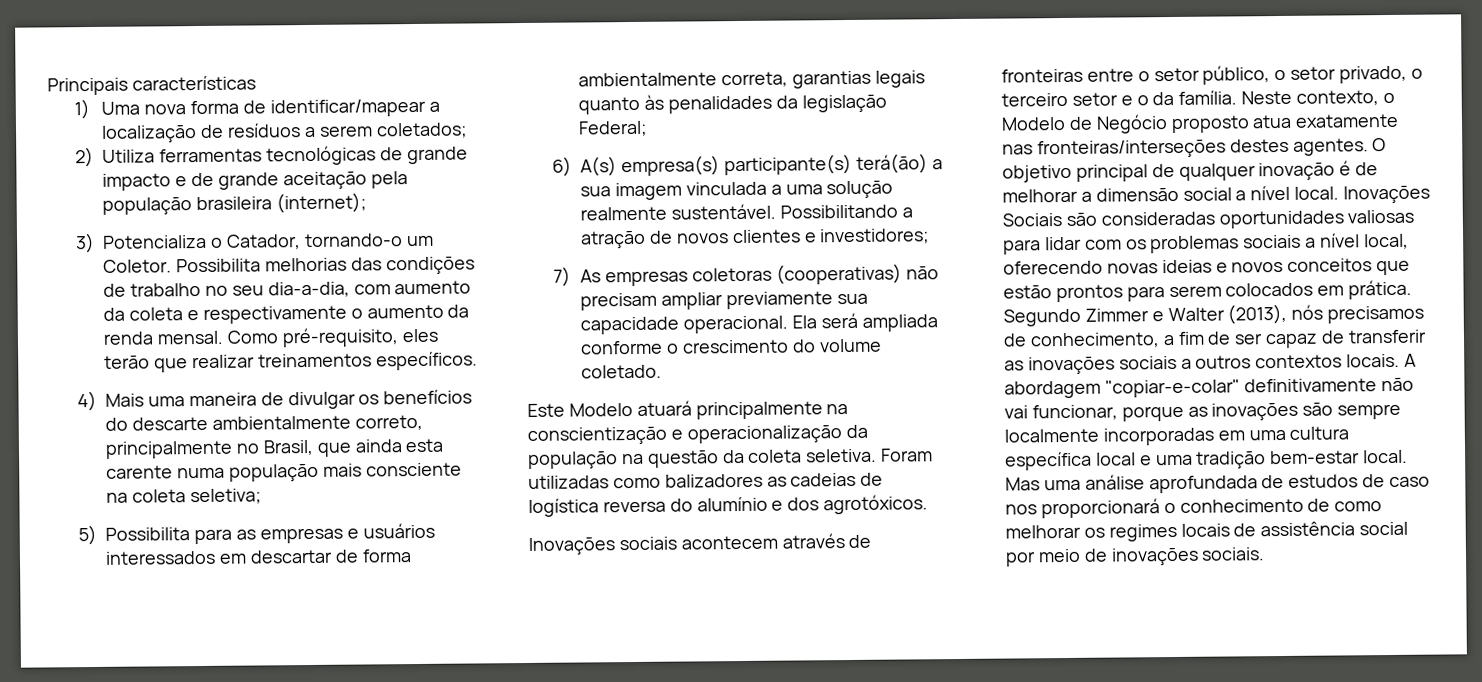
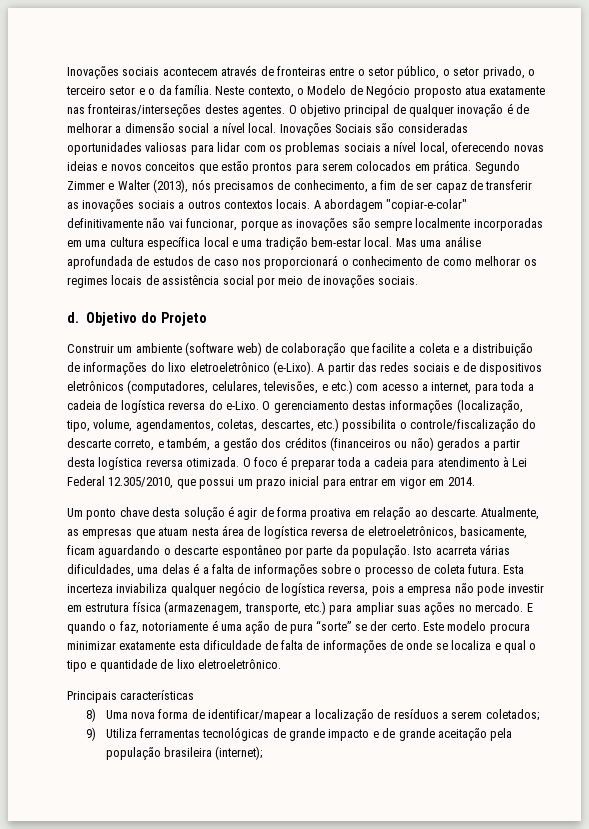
- Principais características
- 1) Uma nova forma de identificar/mapear a localização de resíduos a serem coletados;
- 2) Utiliza ferramentas tecnológicas de grande impacto e de grande aceitação pela população brasileira (internet);
- 3) Potencializa o Catador, tornando-o um Coletor. Possibilita melhorias das condições de trabalho no seu dia-a-dia, com aumento da coleta e respectivamente o aumento da renda mensal. Como pré-requisito, eles terão que realizar treinamentos específicos.
- 4) Mais uma maneira de divulgar os benefícios do descarte ambientalmente correto, principalmente no Brasil, que ainda esta carente numa população mais consciente na coleta seletiva;
- 5) Possibilita para as empresas e usuários interessados em descartar de forma ambientalmente correta, garantias legais quanto às penalidades da legislação Federal;
- 6) A(s) empresa(s) participante(s) terá(ão) a sua imagem vinculada a uma solução realmente sustentável. Possibilitando a atração de novos clientes e investidores;
- 7) As empresas coletoras (cooperativas) não precisam ampliar previamente sua capacidade operacional. Ela será ampliada conforme o crescimento do volume coletado.
- Este Modelo atuará principalmente na conscientização e operacionalização da população na questão da coleta seletiva. Foram utilizadas como balizadores as cadeias de logística reversa do alumínio e dos agrotóxicos.
+ d. Objetivo do Projeto
+ Construir um ambiente (software web) de colaboração que facilite a coleta e a distribuição de informações do lixo eletroeletrônico (e-Lixo). A partir das redes sociais e de dispositivos eletrônicos (computadores, celulares, televisões, e etc.) com acesso a internet, para toda a cadeia de logística reversa do e-Lixo. O gerenciamento destas informações (localização, tipo, volume, agendamentos, coletas, descartes, etc.) possibilita o controle/fiscalização do descarte correto, e também, a gestão dos créditos (financeiros ou não) gerados a partir desta logística reversa otimizada. O foco é preparar toda a cadeia para atendimento à Lei Federal 12.305/2010, que possui um prazo inicial para entrar em vigor em 2014.
+ Um ponto chave desta solução é agir de forma proativa em relação ao descarte. Atualmente, as empresas que atuam nesta área de logística reversa de eletroeletrônicos, basicamente, ficam aguardando o descarte espontâneo por parte da população. Isto acarreta várias dificuldades, uma delas é a falta de informações sobre o processo de coleta futura. Esta incerteza inviabiliza qualquer negócio de logística reversa, pois a empresa não pode investir em estrutura física (armazenagem, transporte, etc.) para ampliar suas ações no mercado. E quando o faz, notoriamente é uma ação de pura “sorte” se der certo. Este modelo procura minimizar exatamente esta dificuldade de falta de informações de onde se localiza e qual o tipo e quantidade de lixo eletroeletrônico.
+ Principais características
+ 8) Uma nova forma de identificar/mapear a localização de resíduos a serem coletados;
+ 9) Utiliza ferramentas tecnológicas de grande impacto e de grande aceitação pela população brasileira (internet);

